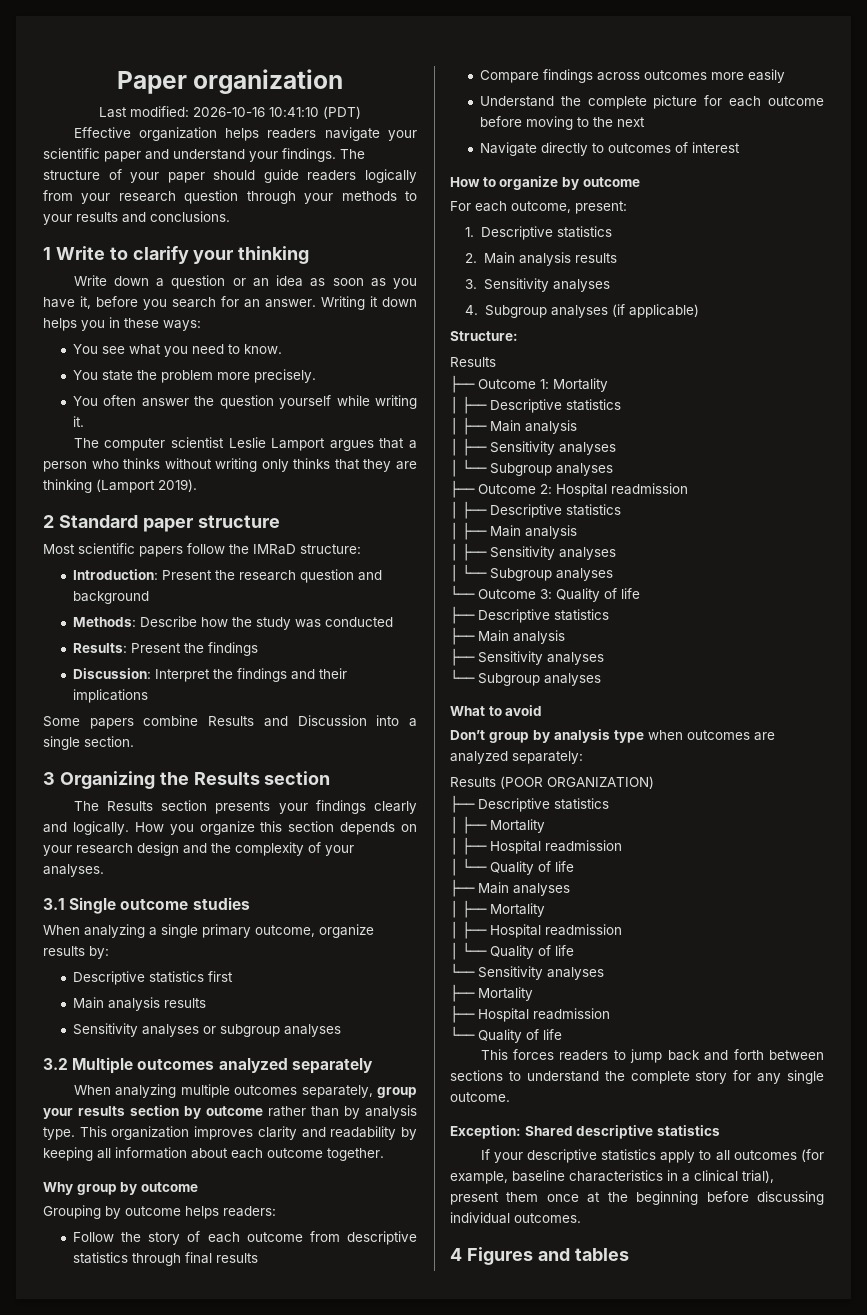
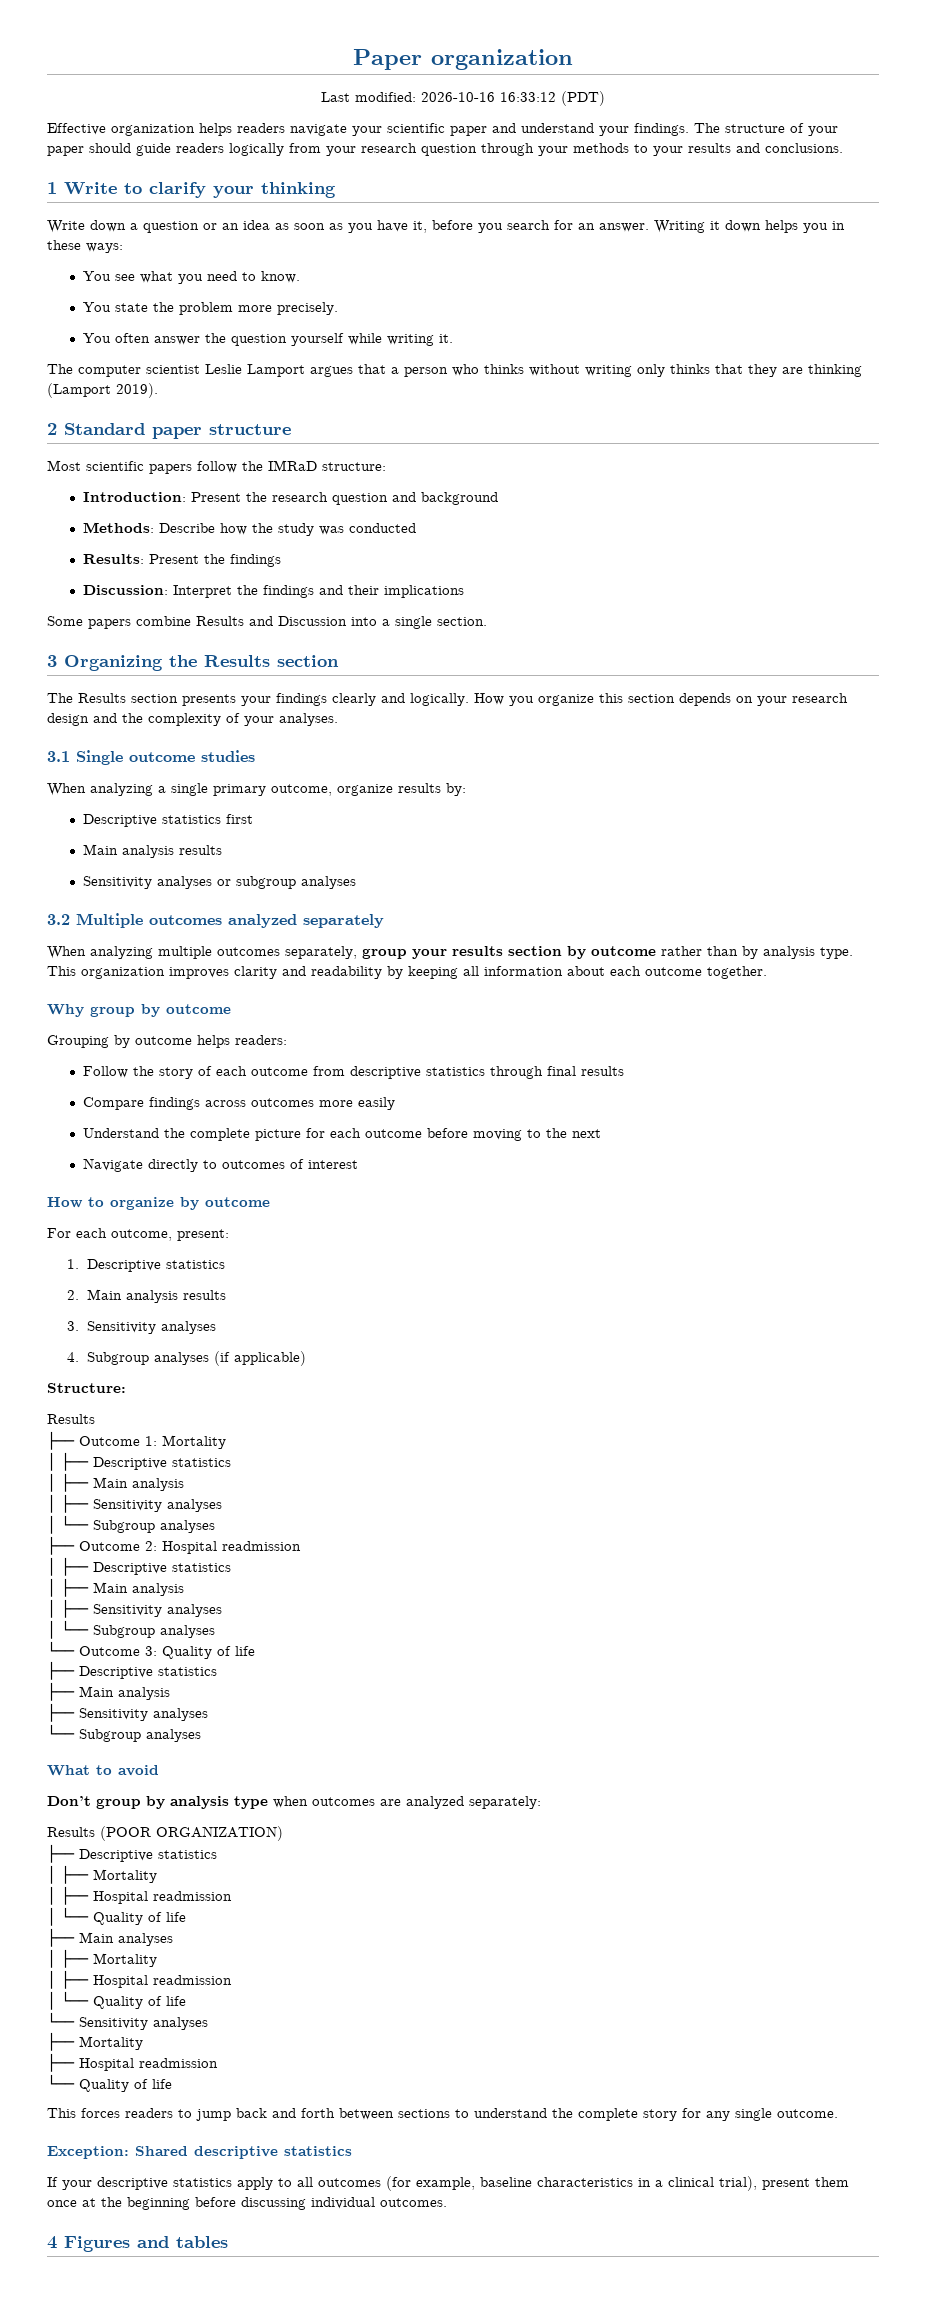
- Last modified: 2026-10-16 10:41:10 (PDT)
+ Last modified: 2026-10-16 16:33:12 (PDT)

